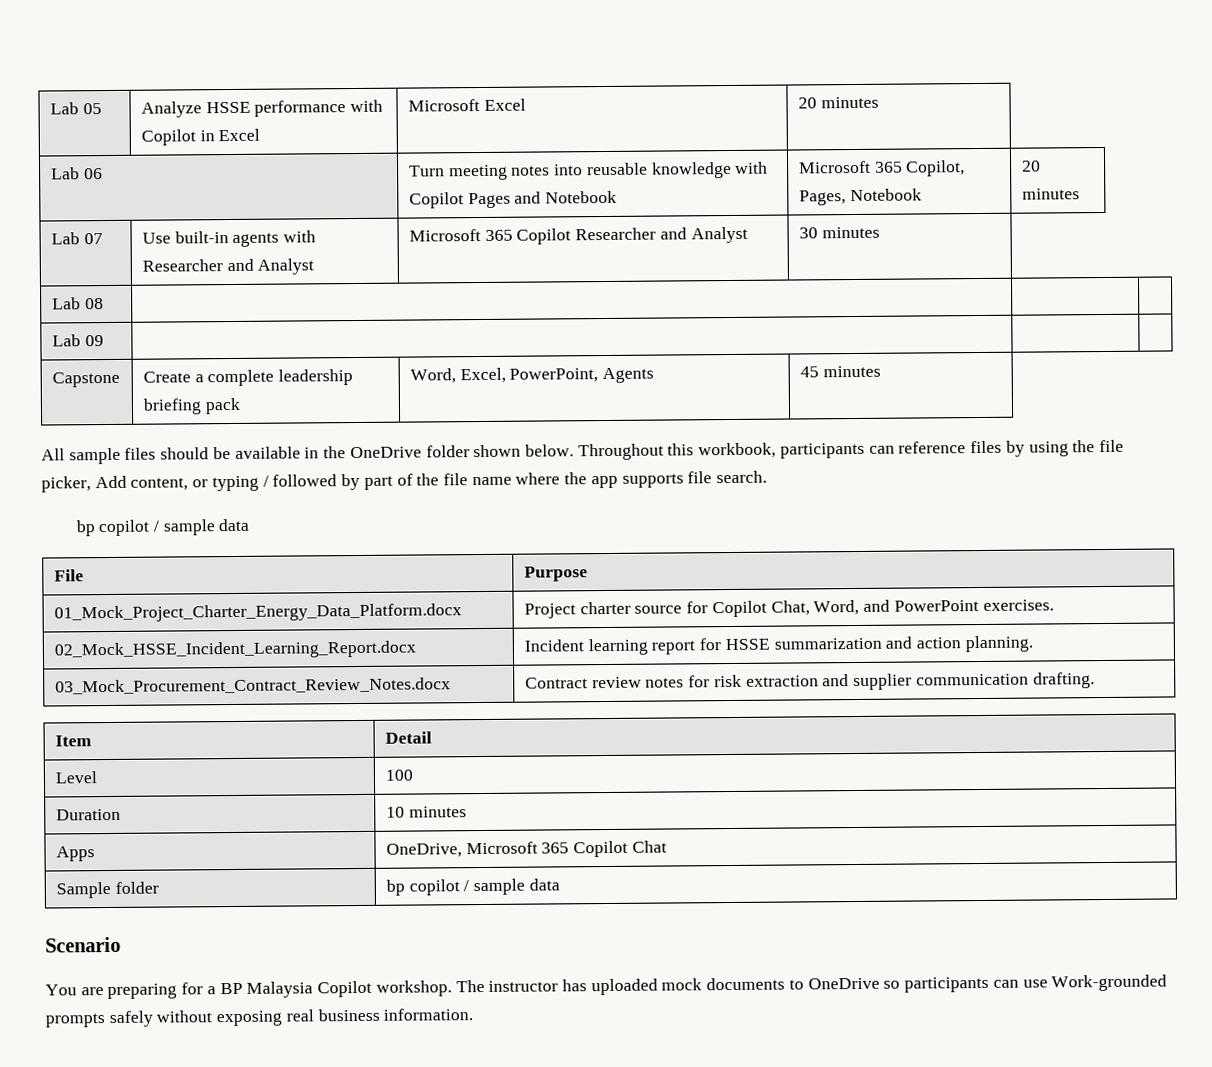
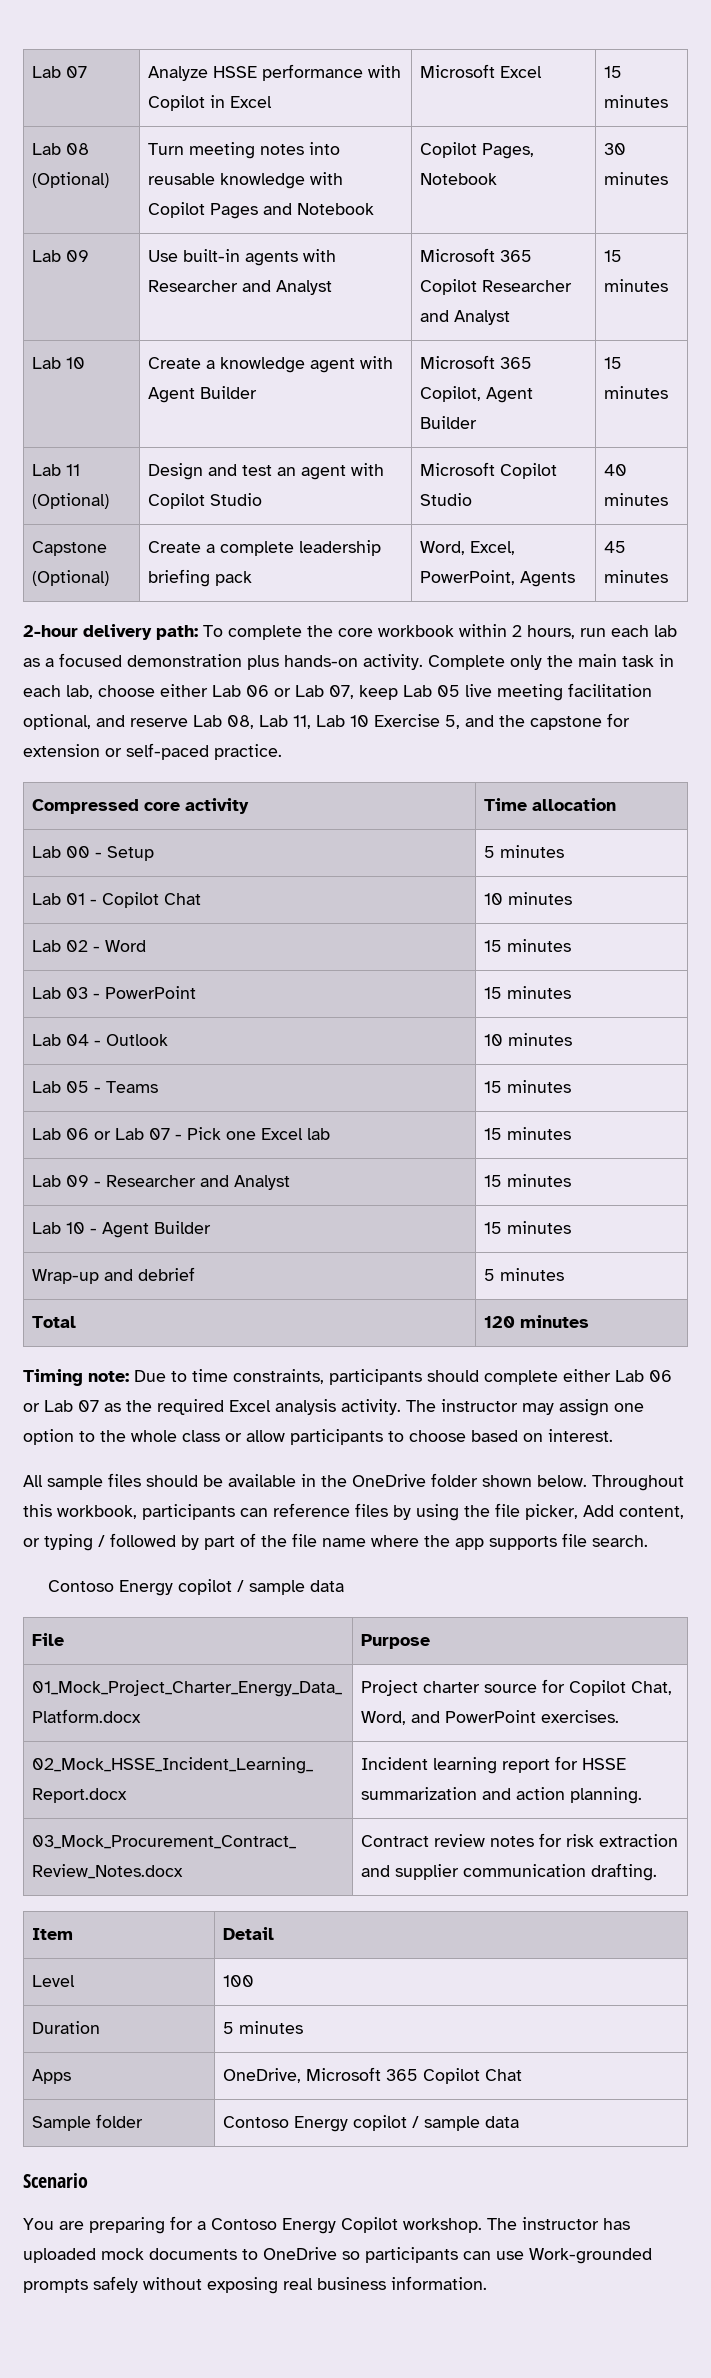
- Lab 05 | Analyze HSSE performance with Copilot in Excel | Microsoft Excel | 20 minutes
- Lab 06 | Turn meeting notes into reusable knowledge with Copilot Pages and Notebook | Microsoft 365 Copilot, Pages, Notebook | 20 minutes
- Lab 07 | Use built-in agents with Researcher and Analyst | Microsoft 365 Copilot Researcher and Analyst | 30 minutes
- Lab 08 | | |
- Lab 09 | | |
+ Lab 07 | Analyze HSSE performance with Copilot in Excel | Microsoft Excel | 15 minutes
+ Lab 08 (Optional) | Turn meeting notes into reusable knowledge with Copilot Pages and Notebook | Copilot Pages, Notebook | 30 minutes
+ Lab 09 | Use built-in agents with Researcher and Analyst | Microsoft 365 Copilot Researcher and Analyst | 15 minutes
+ Lab 10 | Create a knowledge agent with Agent Builder | Microsoft 365 Copilot, Agent Builder | 15 minutes
+ Lab 11 (Optional) | Design and test an agent with Copilot Studio | Microsoft Copilot Studio | 40 minutes
- Capstone | Create a complete leadership briefing pack | Word, Excel, PowerPoint, Agents | 45 minutes
+ Capstone (Optional) | Create a complete leadership briefing pack | Word, Excel, PowerPoint, Agents | 45 minutes
+ 2-hour delivery path: To complete the core workbook within 2 hours, run each lab as a focused demonstration plus hands-on activity. Complete only the main task in each lab, choose either Lab 06 or Lab 07, keep Lab 05 live meeting facilitation optional, and reserve Lab 08, Lab 11, Lab 10 Exercise 5, and the capstone for extension or self-paced practice.
+ Compressed core activity | Time allocation
+ Lab 00 - Setup | 5 minutes
+ Lab 01 - Copilot Chat | 10 minutes
+ Lab 02 - Word | 15 minutes
+ Lab 03 - PowerPoint | 15 minutes
+ Lab 04 - Outlook | 10 minutes
+ Lab 05 - Teams | 15 minutes
+ Lab 06 or Lab 07 - Pick one Excel lab | 15 minutes
+ Lab 09 - Researcher and Analyst | 15 minutes
+ Lab 10 - Agent Builder | 15 minutes
+ Wrap-up and debrief | 5 minutes
+ Total | 120 minutes
+ Timing note: Due to time constraints, participants should complete either Lab 06 or Lab 07 as the required Excel analysis activity. The instructor may assign one option to the whole class or allow participants to choose based on interest.
  Throughout this workbook, participants can reference files by using the file picker, Add content, or typing / followed by part of the file name where the app supports file search.
- bp copilot / sample data
+ Contoso Energy copilot / sample data
- Duration | 10 minutes
+ Duration | 5 minutes
- Sample folder | bp copilot / sample data
+ Sample folder | Contoso Energy copilot / sample data
- You are preparing for a BP Malaysia Copilot workshop.
+ You are preparing for a Contoso Energy Copilot workshop.

